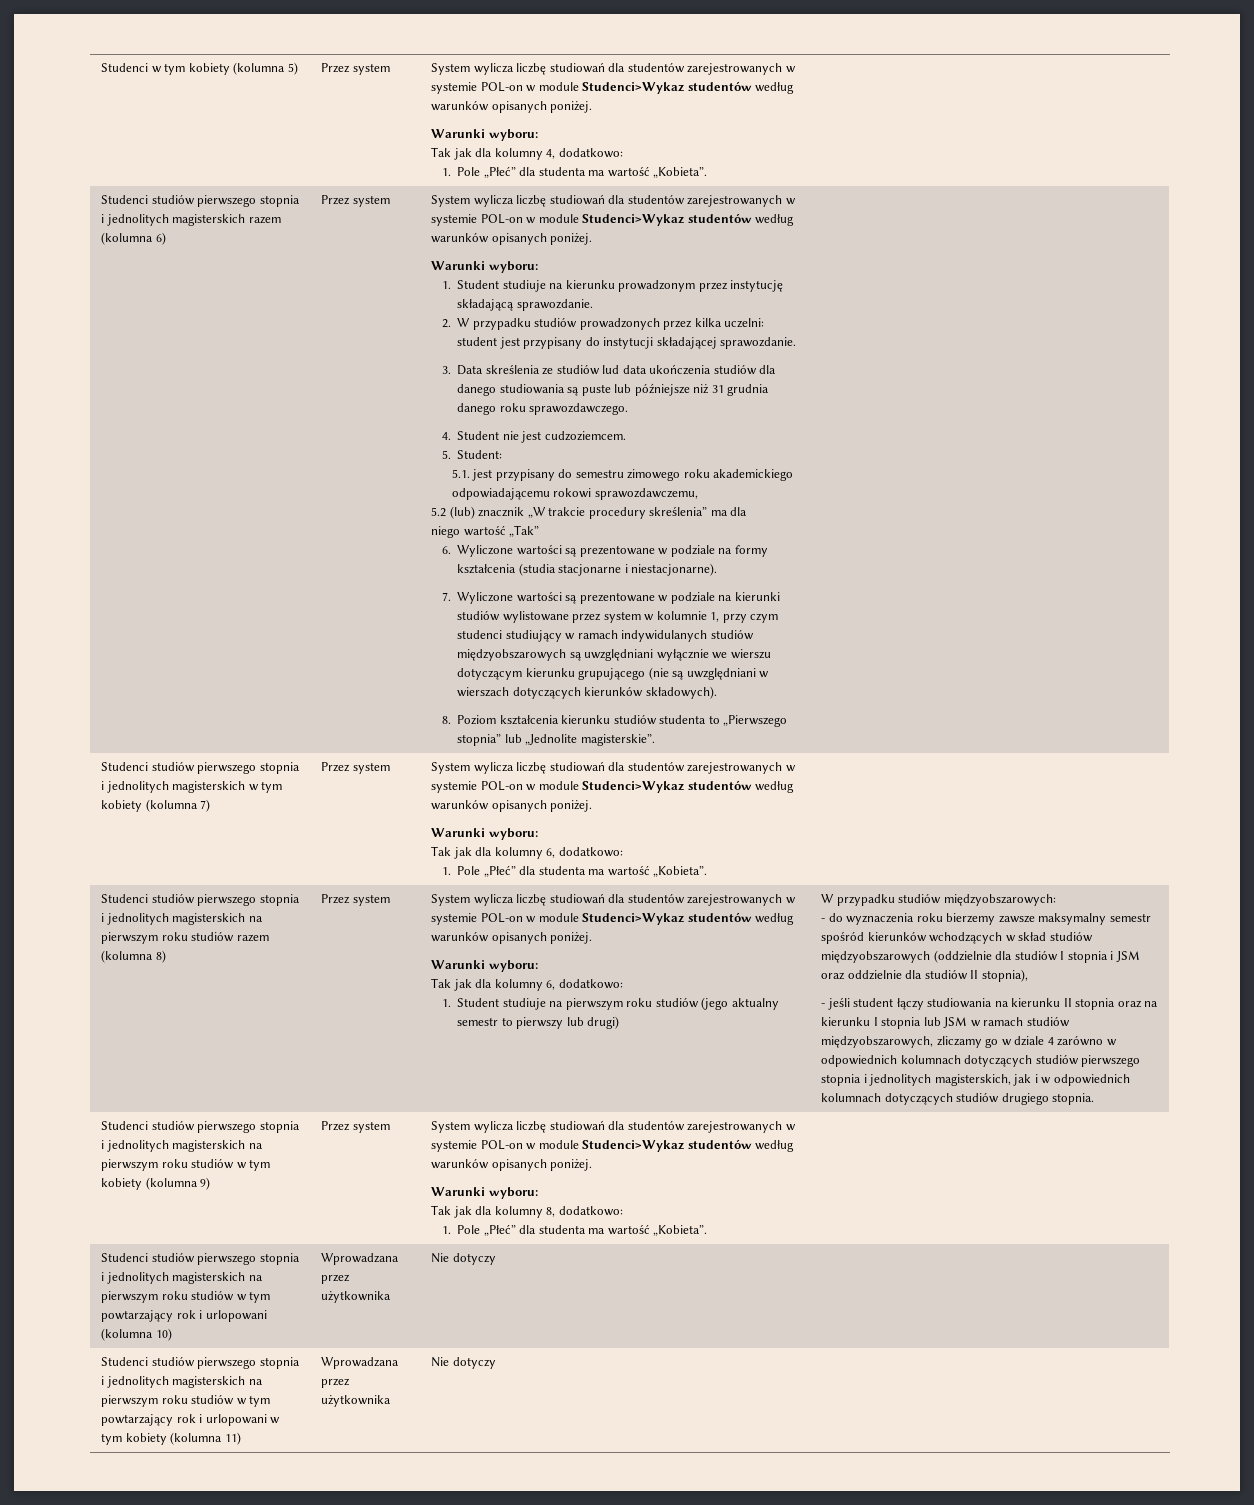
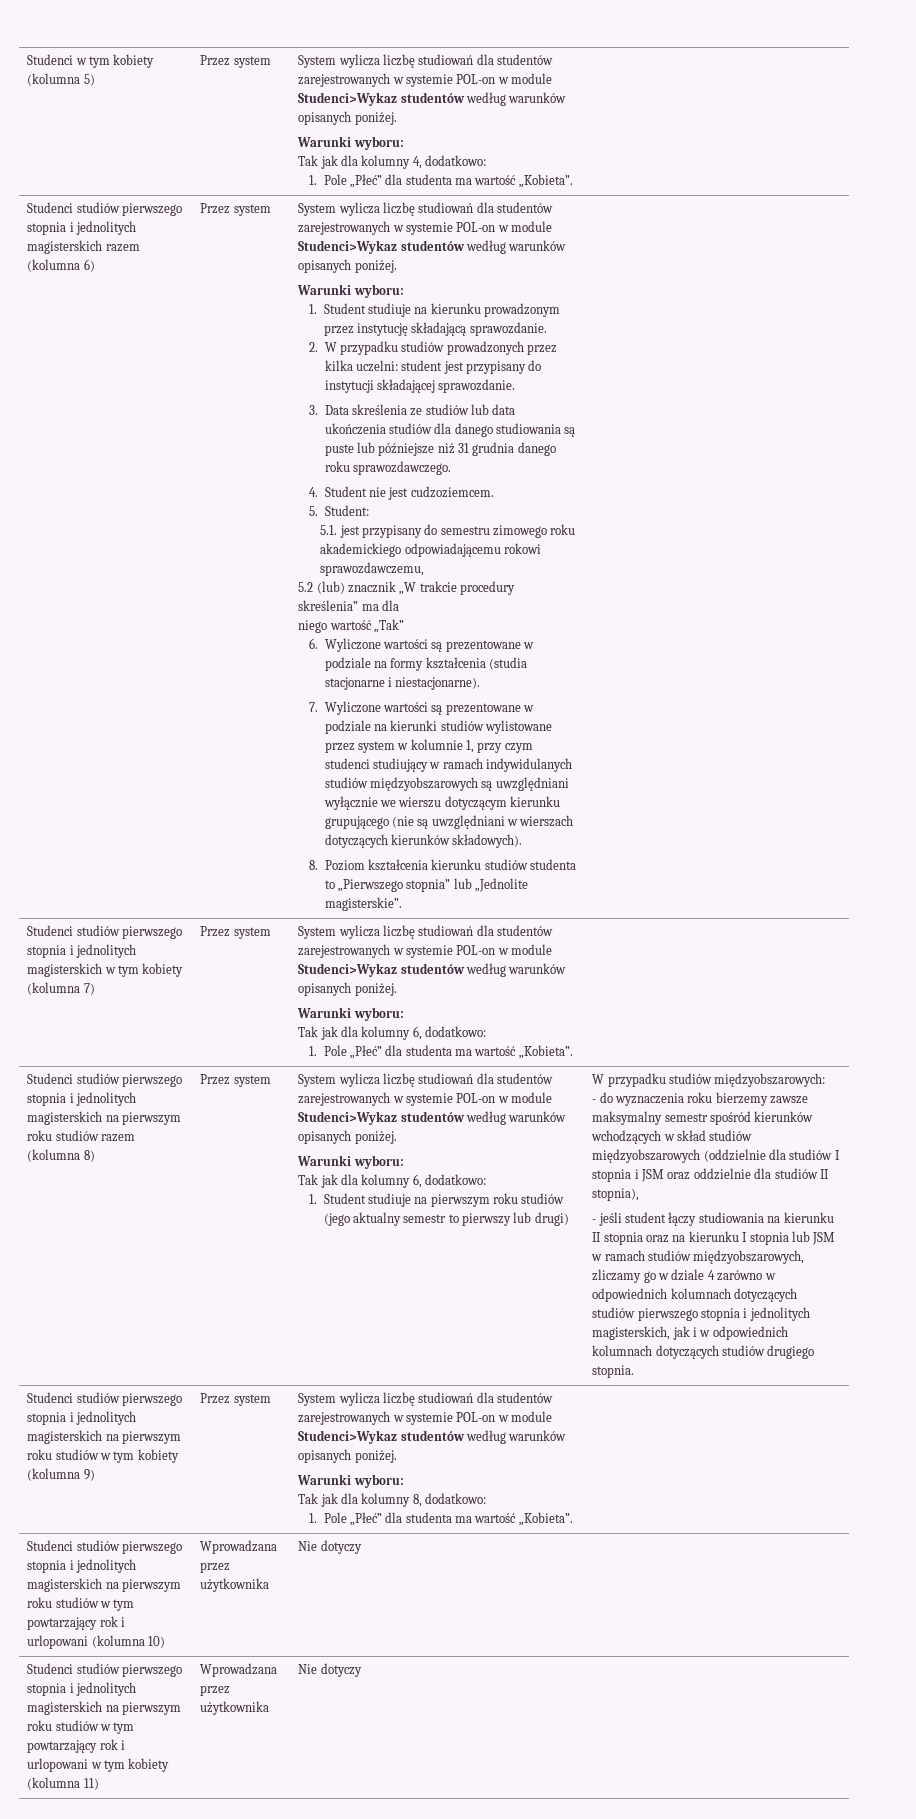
- 3. Data skreślenia ze studiów lud data ukończenia studiów dla danego studiowania są puste lub późniejsze niż 31 grudnia danego roku sprawozdawczego.
+ 3. Data skreślenia ze studiów lub data ukończenia studiów dla danego studiowania są puste lub późniejsze niż 31 grudnia danego roku sprawozdawczego.

